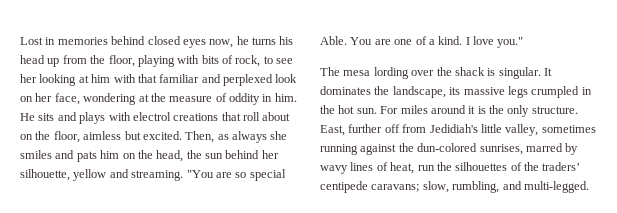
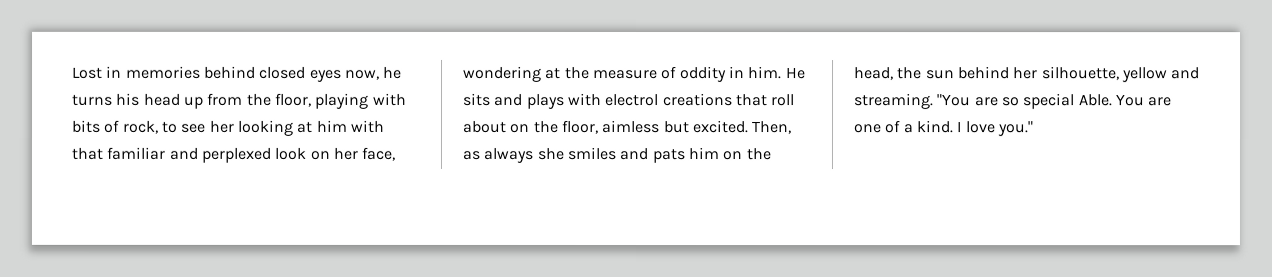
- The mesa lording over the shack is singular. It dominates the landscape, its massive legs crumpled in the hot sun. For miles around it is the only structure. East, further off from Jedidiah's little valley, sometimes running against the dun-colored sunrises, marred by wavy lines of heat, run the silhouettes of the traders’ centipede caravans; slow, rumbling, and multi-legged.

